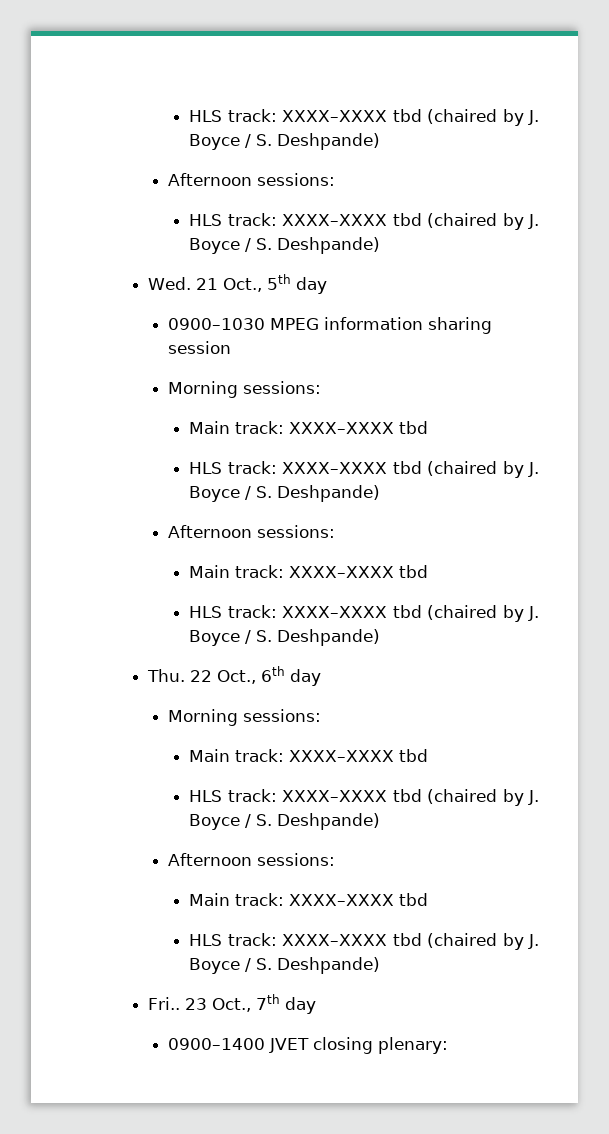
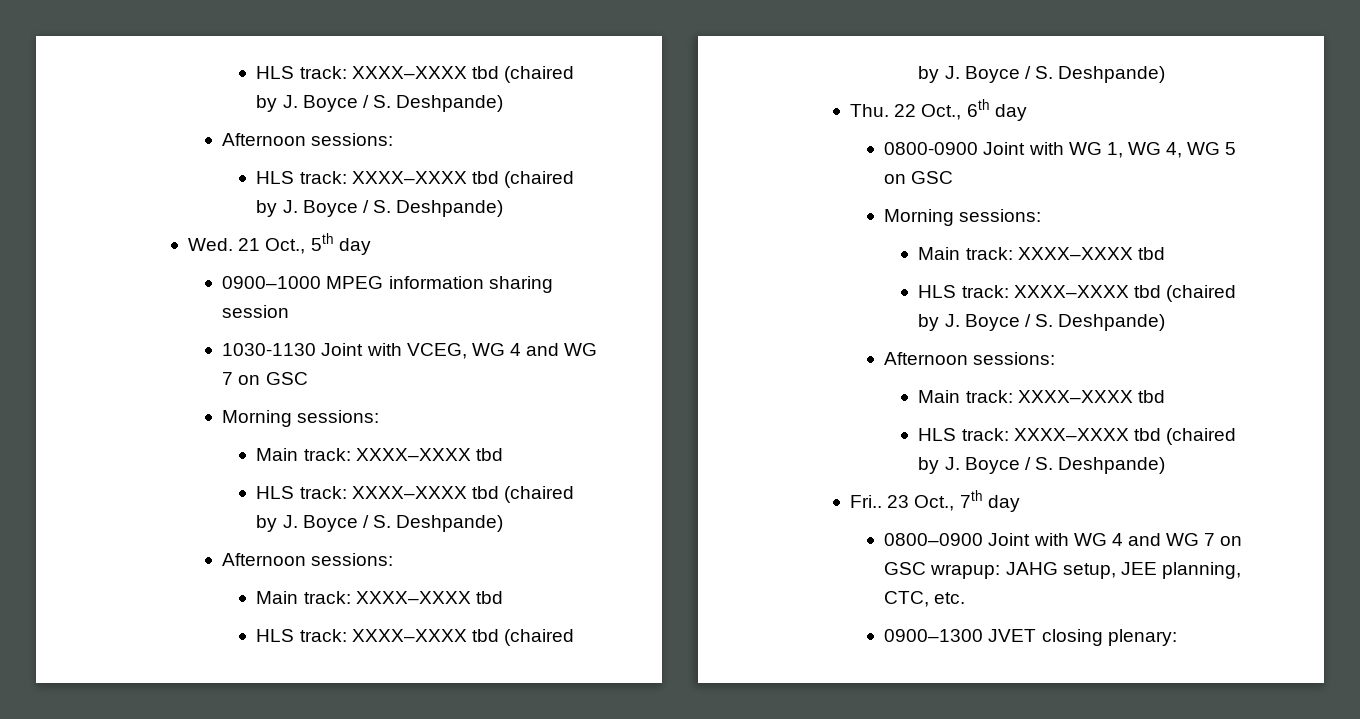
- 0900–1030 MPEG information sharing session
+ 0900–1000 MPEG information sharing session
+ 1030-1130 Joint with VCEG, WG 4 and WG 7 on GSC
+ 0800-0900 Joint with WG 1, WG 4, WG 5 on GSC
- 0900–1400 JVET closing plenary:
+ 0800–0900 Joint with WG 4 and WG 7 on GSC wrapup: JAHG setup, JEE planning, CTC, etc.
+ 0900–1300 JVET closing plenary:

